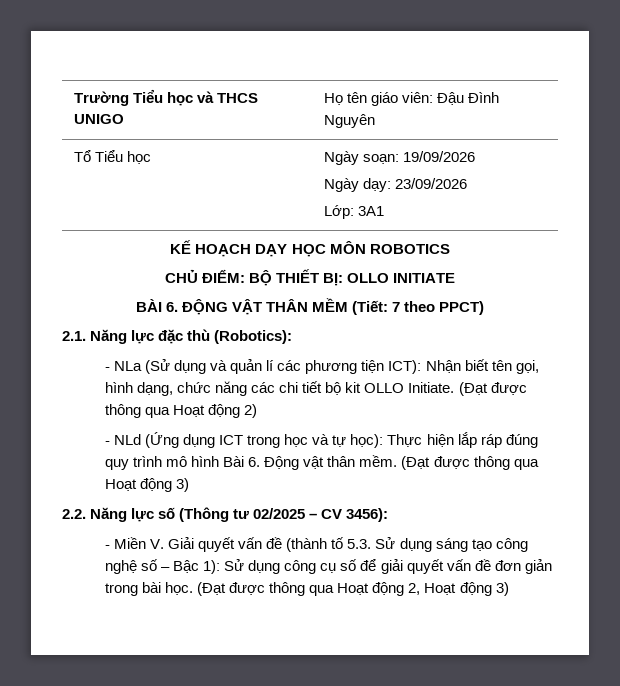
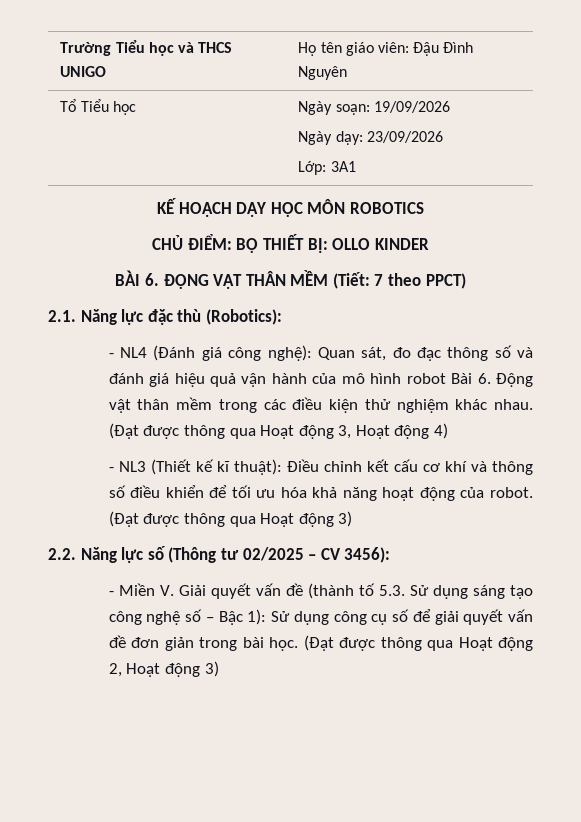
- CHỦ ĐIỂM: BỘ THIẾT BỊ: OLLO INITIATE
+ CHỦ ĐIỂM: BỘ THIẾT BỊ: OLLO KINDER
- - NLa (Sử dụng và quản lí các phương tiện ICT): Nhận biết tên gọi, hình dạng, chức năng các chi tiết bộ kit OLLO Initiate. (Đạt được thông qua Hoạt động 2)
- - NLd (Ứng dụng ICT trong học và tự học): Thực hiện lắp ráp đúng quy trình mô hình Bài 6. Động vật thân mềm.
+ - NL4 (Đánh giá công nghệ): Quan sát, đo đạc thông số và đánh giá hiệu quả vận hành của mô hình robot Bài 6. Động vật thân mềm trong các điều kiện thử nghiệm khác nhau. (Đạt được thông qua Hoạt động 3, Hoạt động 4)
+ - NL3 (Thiết kế kĩ thuật): Điều chỉnh kết cấu cơ khí và thông số điều khiển để tối ưu hóa khả năng hoạt động của robot.

